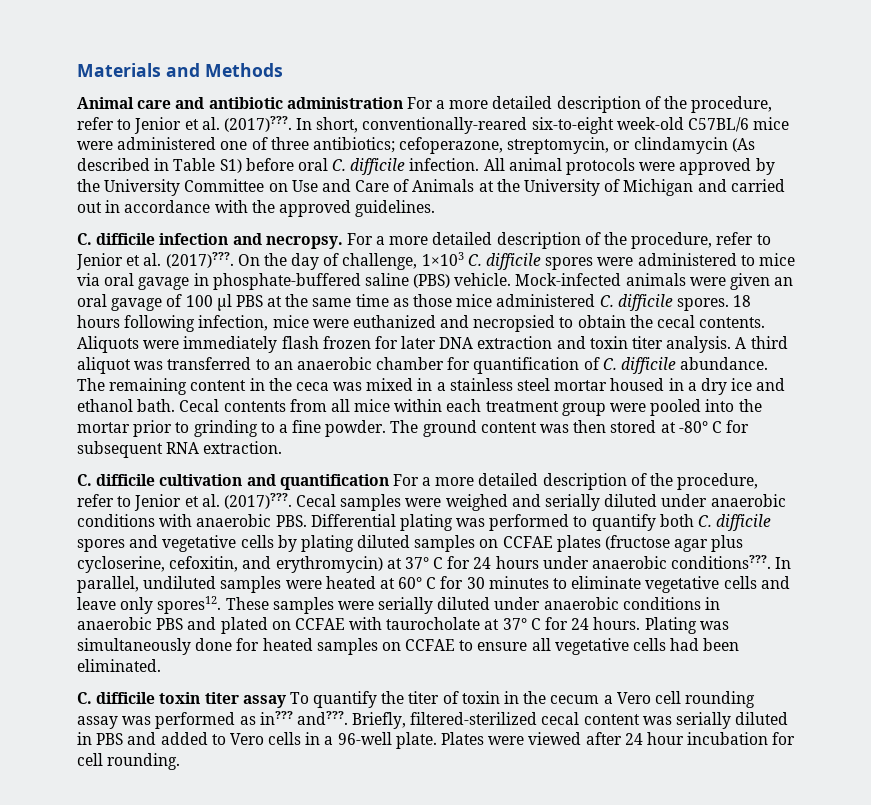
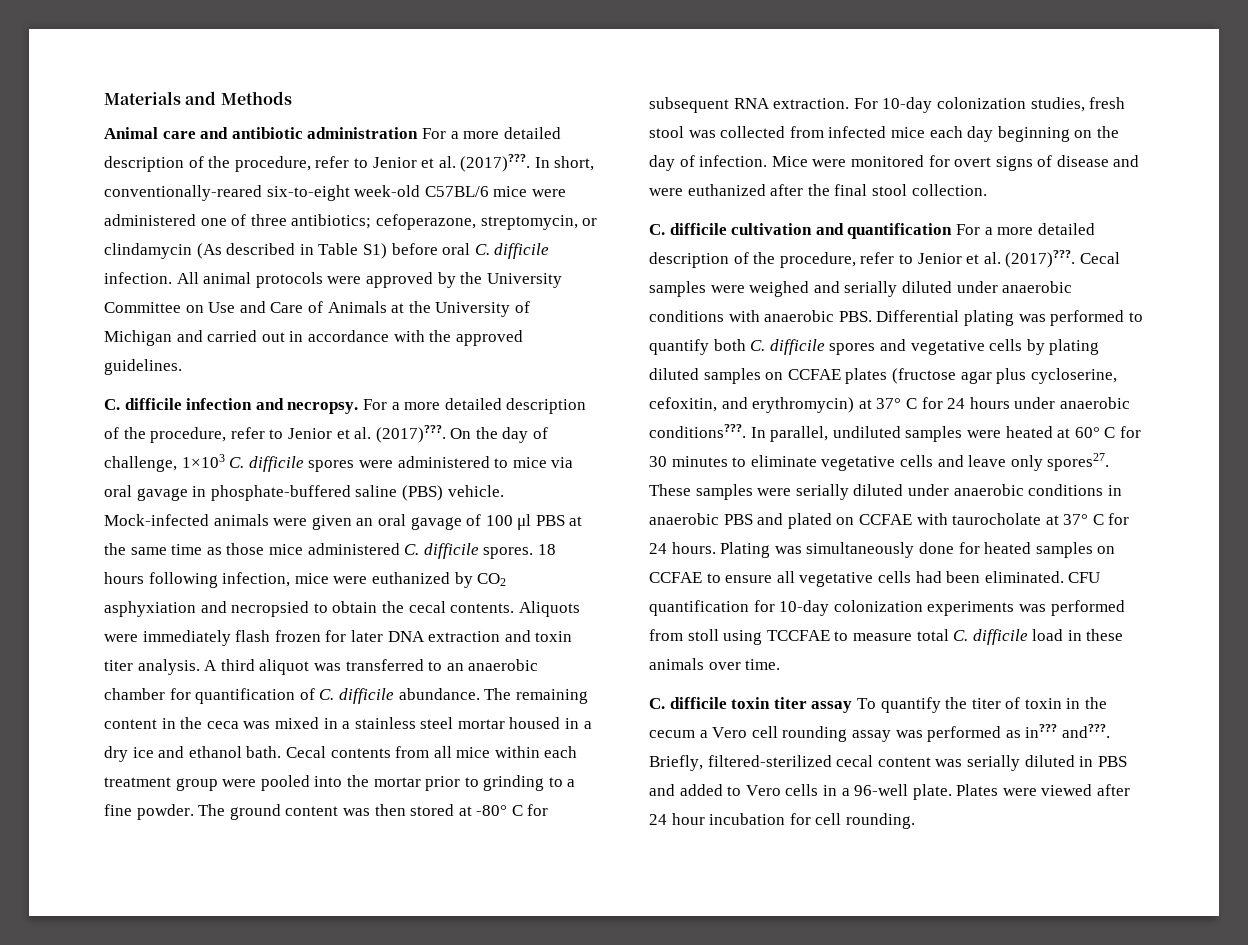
- 18 hours following infection, mice were euthanized and necropsied to obtain the cecal contents.
+ 18 hours following infection, mice were euthanized by CO2 asphyxiation and necropsied to obtain the cecal contents.
+ For 10-day colonization studies, fresh stool was collected from infected mice each day beginning on the day of infection. Mice were monitored for overt signs of disease and were euthanized after the final stool collection.
- In parallel, undiluted samples were heated at 60° C for 30 minutes to eliminate vegetative cells and leave only spores12.
+ In parallel, undiluted samples were heated at 60° C for 30 minutes to eliminate vegetative cells and leave only spores27.
+ CFU quantification for 10-day colonization experiments was performed from stoll using TCCFAE to measure total C. difficile load in these animals over time.

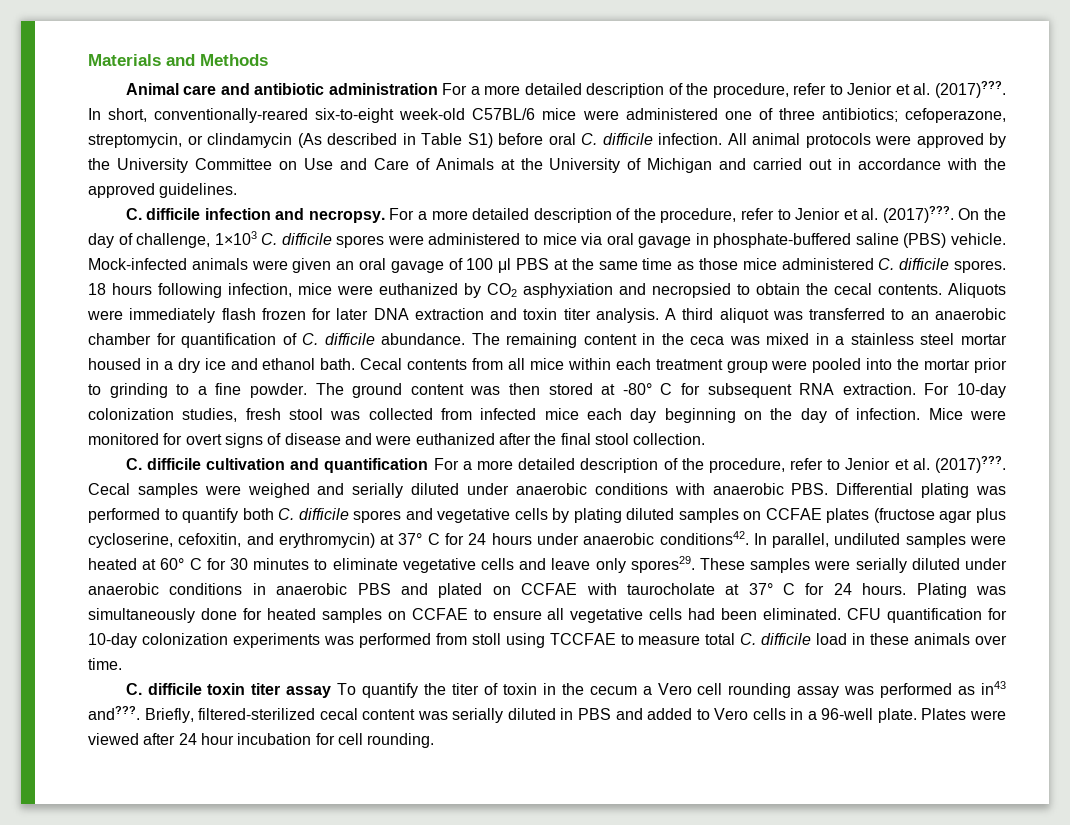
- Cecal samples were weighed and serially diluted under anaerobic conditions with anaerobic PBS. Differential plating was performed to quantify both C. difficile spores and vegetative cells by plating diluted samples on CCFAE plates (fructose agar plus cycloserine, cefoxitin, and erythromycin) at 37° C for 24 hours under anaerobic conditions???.
+ Cecal samples were weighed and serially diluted under anaerobic conditions with anaerobic PBS. Differential plating was performed to quantify both C. difficile spores and vegetative cells by plating diluted samples on CCFAE plates (fructose agar plus cycloserine, cefoxitin, and erythromycin) at 37° C for 24 hours under anaerobic conditions42.
- In parallel, undiluted samples were heated at 60° C for 30 minutes to eliminate vegetative cells and leave only spores27.
+ In parallel, undiluted samples were heated at 60° C for 30 minutes to eliminate vegetative cells and leave only spores29.
- C. difficile toxin titer assay To quantify the titer of toxin in the cecum a Vero cell rounding assay was performed as in??? and???.
+ C. difficile toxin titer assay To quantify the titer of toxin in the cecum a Vero cell rounding assay was performed as in43 and???.

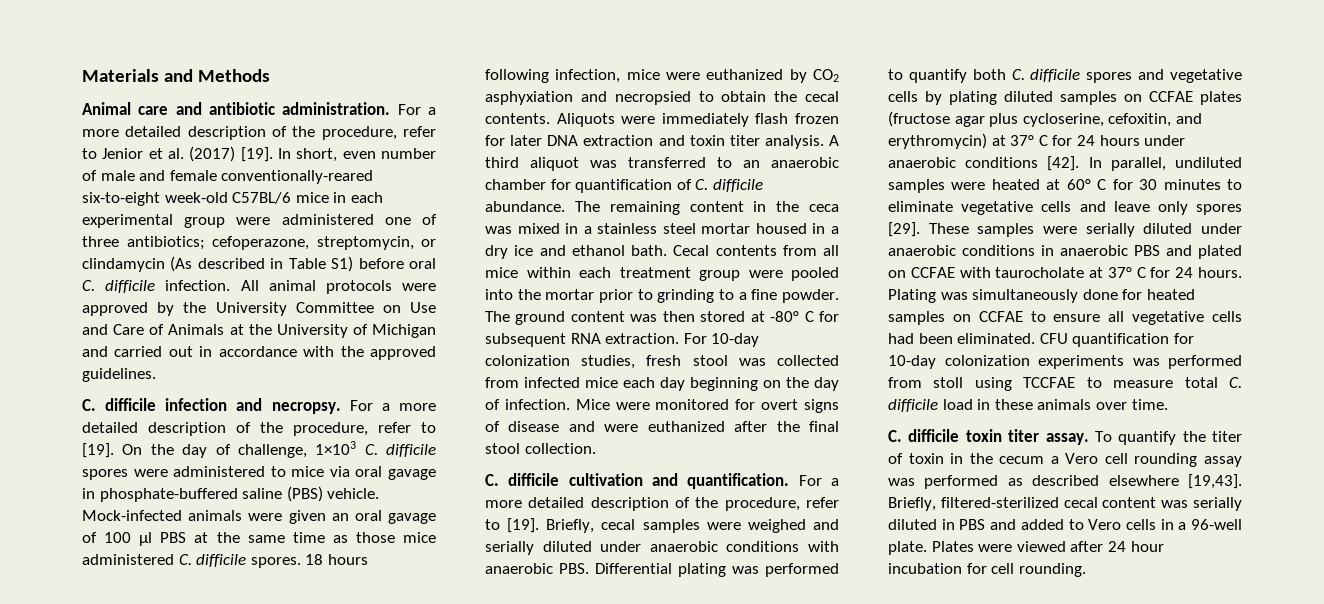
- Animal care and antibiotic administration For a more detailed description of the procedure, refer to Jenior et al. (2017)???. In short, conventionally-reared six-to-eight week-old C57BL/6 mice were administered one of three antibiotics; cefoperazone, streptomycin, or clindamycin (As described in Table S1) before oral C. difficile infection.
+ Animal care and antibiotic administration. For a more detailed description of the procedure, refer to Jenior et al. (2017) [19]. In short, even number of male and female conventionally-reared six-to-eight week-old C57BL/6 mice in each experimental group were administered one of three antibiotics; cefoperazone, streptomycin, or clindamycin (As described in Table S1) before oral C. difficile infection.
- C. difficile infection and necropsy. For a more detailed description of the procedure, refer to Jenior et al. (2017)???.
+ C. difficile infection and necropsy. For a more detailed description of the procedure, refer to [19].
- C. difficile cultivation and quantification For a more detailed description of the procedure, refer to Jenior et al. (2017)???. Cecal samples were weighed and serially diluted under anaerobic conditions with anaerobic PBS. Differential plating was performed to quantify both C. difficile spores and vegetative cells by plating diluted samples on CCFAE plates (fructose agar plus cycloserine, cefoxitin, and erythromycin) at 37° C for 24 hours under anaerobic conditions42.
+ C. difficile cultivation and quantification. For a more detailed description of the procedure, refer to [19]. Briefly, cecal samples were weighed and serially diluted under anaerobic conditions with anaerobic PBS. Differential plating was performed to quantify both C. difficile spores and vegetative cells by plating diluted samples on CCFAE plates (fructose agar plus cycloserine, cefoxitin, and erythromycin) at 37° C for 24 hours under anaerobic conditions [42].
- In parallel, undiluted samples were heated at 60° C for 30 minutes to eliminate vegetative cells and leave only spores29.
+ In parallel, undiluted samples were heated at 60° C for 30 minutes to eliminate vegetative cells and leave only spores [29].
- C. difficile toxin titer assay To quantify the titer of toxin in the cecum a Vero cell rounding assay was performed as in43 and???.
+ C. difficile toxin titer assay. To quantify the titer of toxin in the cecum a Vero cell rounding assay was performed as described elsewhere [19,43].

